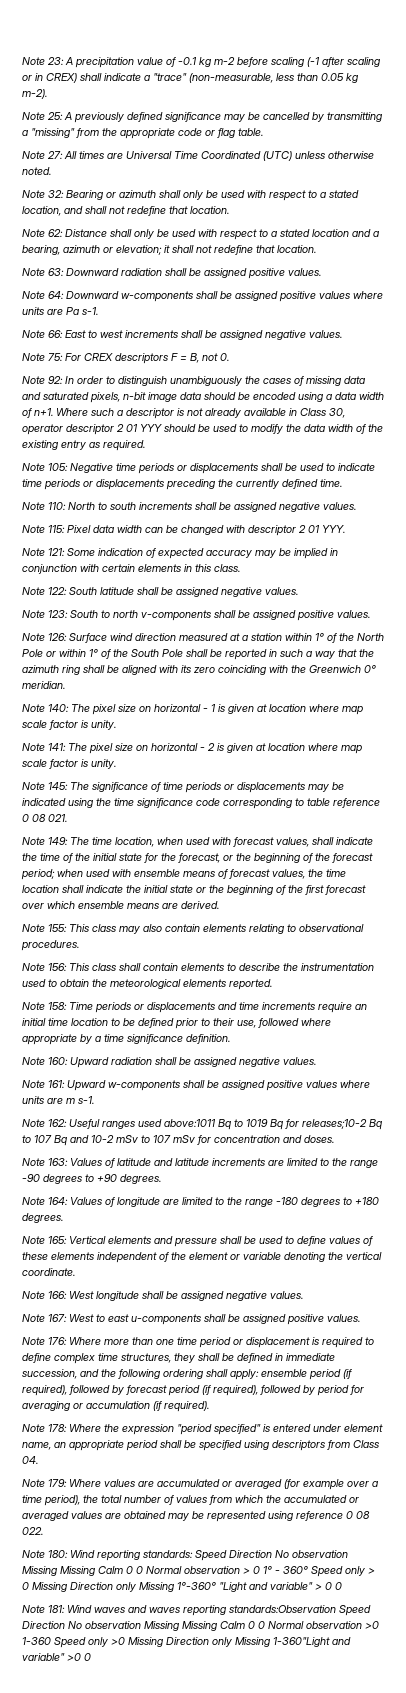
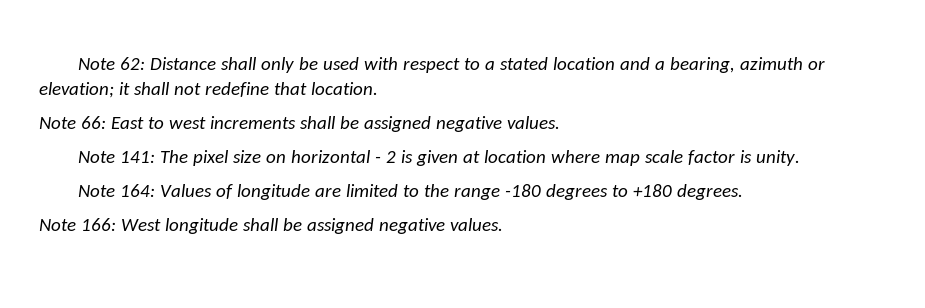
- Note 23: A precipitation value of -0.1 kg m-2 before scaling (-1 after scaling or in CREX) shall indicate a "trace" (non-measurable, less than 0.05 kg m-2).
- Note 25: A previously defined significance may be cancelled by transmitting a "missing" from the appropriate code or flag table.
- Note 27: All times are Universal Time Coordinated (UTC) unless otherwise noted.
- Note 32: Bearing or azimuth shall only be used with respect to a stated location, and shall not redefine that location.
- Note 63: Downward radiation shall be assigned positive values.
- Note 64: Downward w-components shall be assigned positive values where units are Pa s-1.
- Note 75: For CREX descriptors F = B, not 0.
- Note 92: In order to distinguish unambiguously the cases of missing data and saturated pixels, n-bit image data should be encoded using a data width of n+1. Where such a descriptor is not already available in Class 30, operator descriptor 2 01 YYY should be used to modify the data width of the existing entry as required.
- Note 105: Negative time periods or displacements shall be used to indicate time periods or displacements preceding the currently defined time.
- Note 110: North to south increments shall be assigned negative values.
- Note 115: Pixel data width can be changed with descriptor 2 01 YYY.
- Note 121: Some indication of expected accuracy may be implied in conjunction with certain elements in this class.
- Note 122: South latitude shall be assigned negative values.
- Note 123: South to north v-components shall be assigned positive values.
- Note 126: Surface wind direction measured at a station within 1° of the North Pole or within 1° of the South Pole shall be reported in such a way that the azimuth ring shall be aligned with its zero coinciding with the Greenwich 0° meridian.
- Note 140: The pixel size on horizontal - 1 is given at location where map scale factor is unity.
- Note 145: The significance of time periods or displacements may be indicated using the time significance code corresponding to table reference 0 08 021.
- Note 149: The time location, when used with forecast values, shall indicate the time of the initial state for the forecast, or the beginning of the forecast period; when used with ensemble means of forecast values, the time location shall indicate the initial state or the beginning of the first forecast over which ensemble means are derived.
- Note 155: This class may also contain elements relating to observational procedures.
- Note 156: This class shall contain elements to describe the instrumentation used to obtain the meteorological elements reported.
- Note 158: Time periods or displacements and time increments require an initial time location to be defined prior to their use, followed where appropriate by a time significance definition.
- Note 160: Upward radiation shall be assigned negative values.
- Note 161: Upward w-components shall be assigned positive values where units are m s-1.
- Note 162: Useful ranges used above:1011 Bq to 1019 Bq for releases;10-2 Bq to 107 Bq and 10-2 mSv to 107 mSv for concentration and doses.
- Note 163: Values of latitude and latitude increments are limited to the range -90 degrees to +90 degrees.
- Note 165: Vertical elements and pressure shall be used to define values of these elements independent of the element or variable denoting the vertical coordinate.
- Note 167: West to east u-components shall be assigned positive values.
- Note 176: Where more than one time period or displacement is required to define complex time structures, they shall be defined in immediate succession, and the following ordering shall apply: ensemble period (if required), followed by forecast period (if required), followed by period for averaging or accumulation (if required).
- Note 178: Where the expression "period specified" is entered under element name, an appropriate period shall be specified using descriptors from Class 04.
- Note 179: Where values are accumulated or averaged (for example over a time period), the total number of values from which the accumulated or averaged values are obtained may be represented using reference 0 08 022.
- Note 180: Wind reporting standards: Speed Direction No observation Missing Missing Calm 0 0 Normal observation > 0 1° - 360° Speed only > 0 Missing Direction only Missing 1°-360° "Light and variable" > 0 0
- Note 181: Wind waves and waves reporting standards:Observation Speed Direction No observation Missing Missing Calm 0 0 Normal observation >0 1-360 Speed only >0 Missing Direction only Missing 1-360"Light and variable" >0 0

